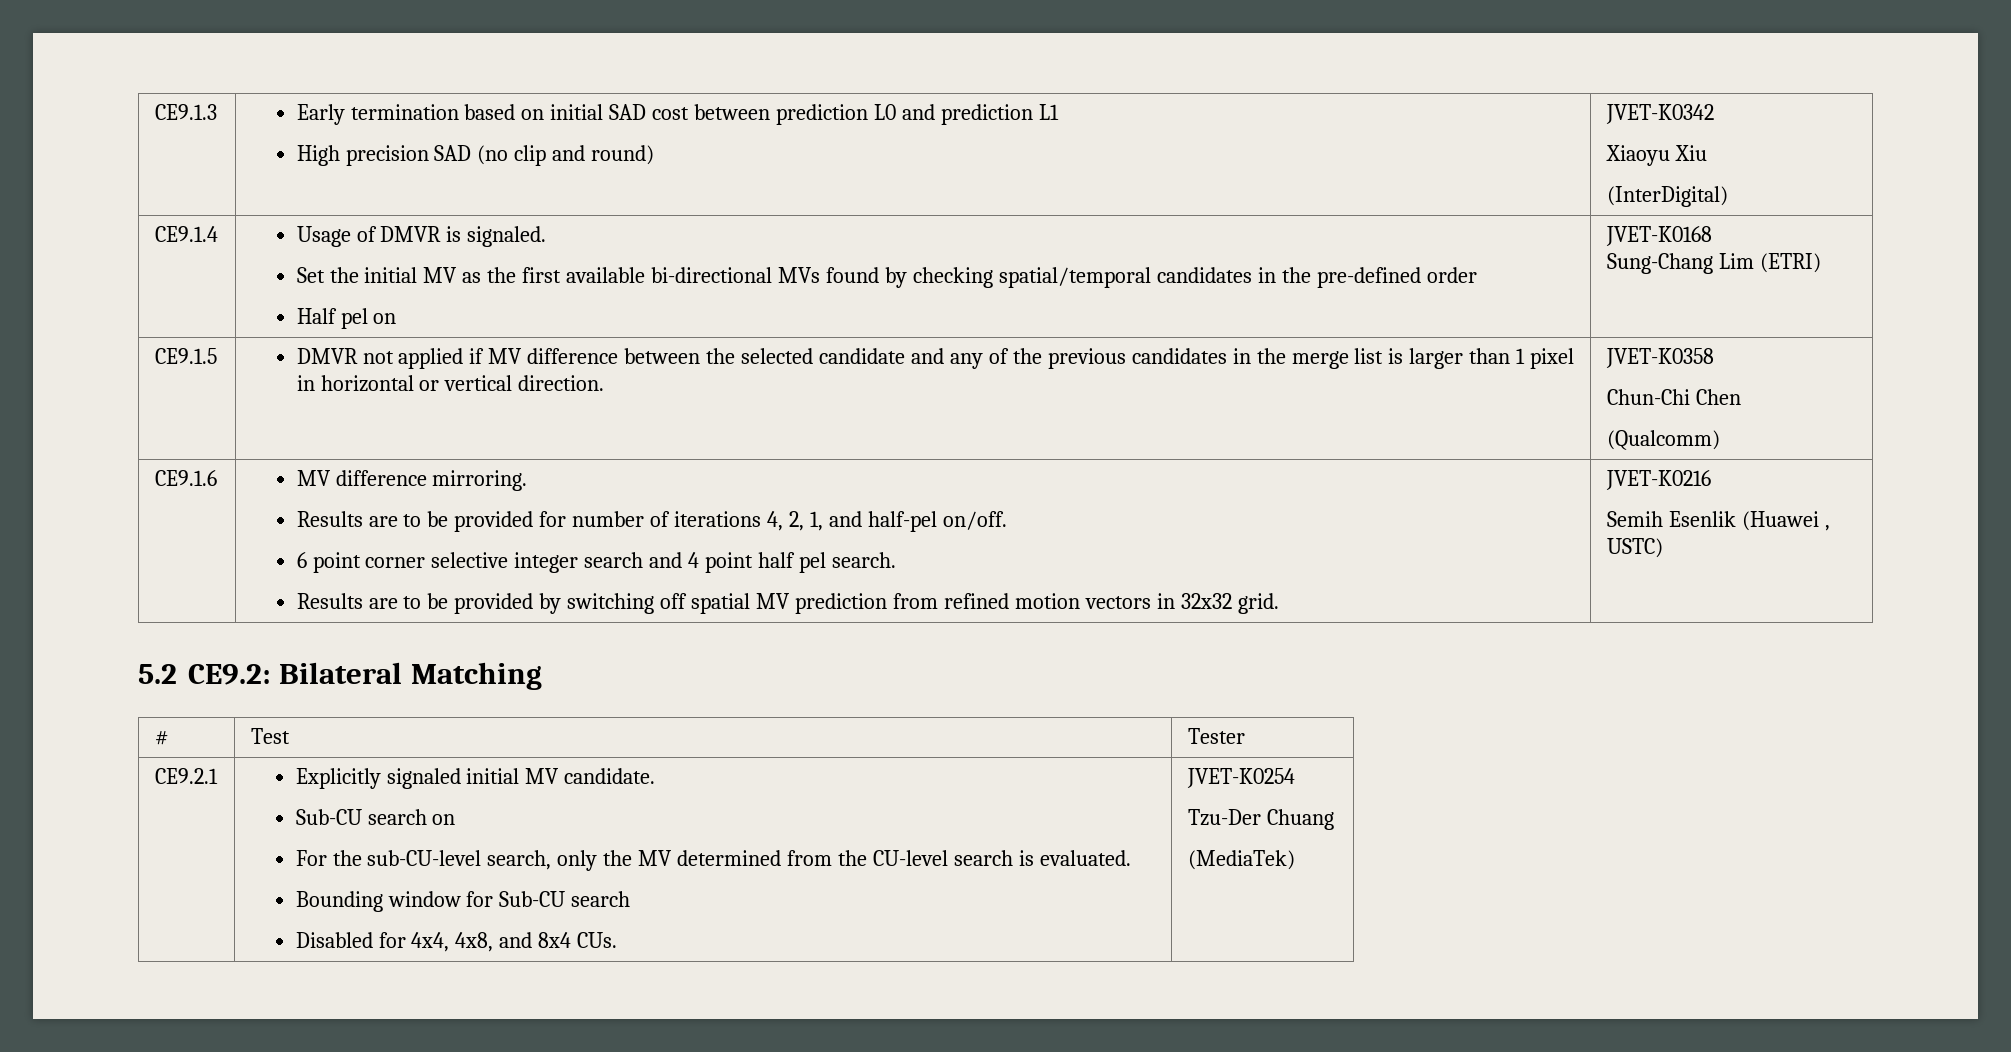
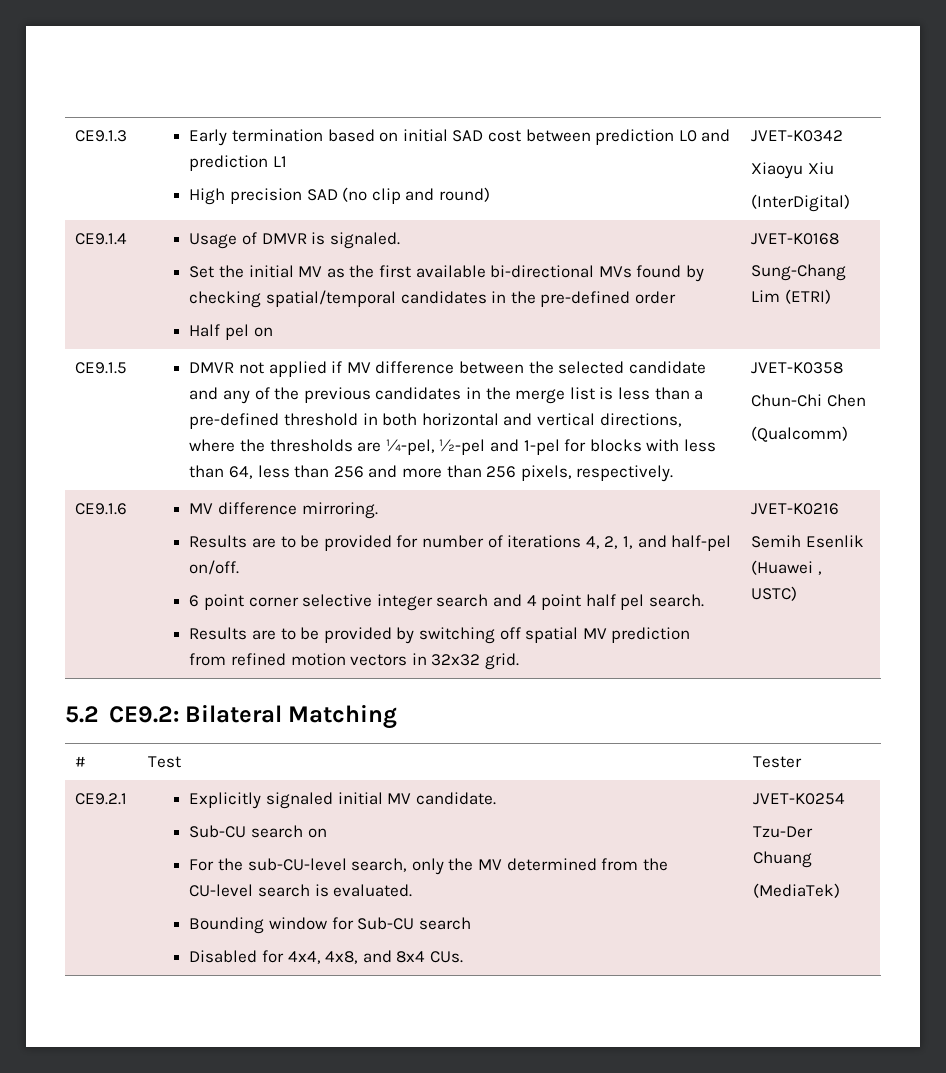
- DMVR not applied if MV difference between the selected candidate and any of the previous candidates in the merge list is larger than 1 pixel in horizontal or vertical direction.
+ DMVR not applied if MV difference between the selected candidate and any of the previous candidates in the merge list is less than a pre-defined threshold in both horizontal and vertical directions, where the thresholds are ¼-pel, ½-pel and 1-pel for blocks with less than 64, less than 256 and more than 256 pixels, respectively.

